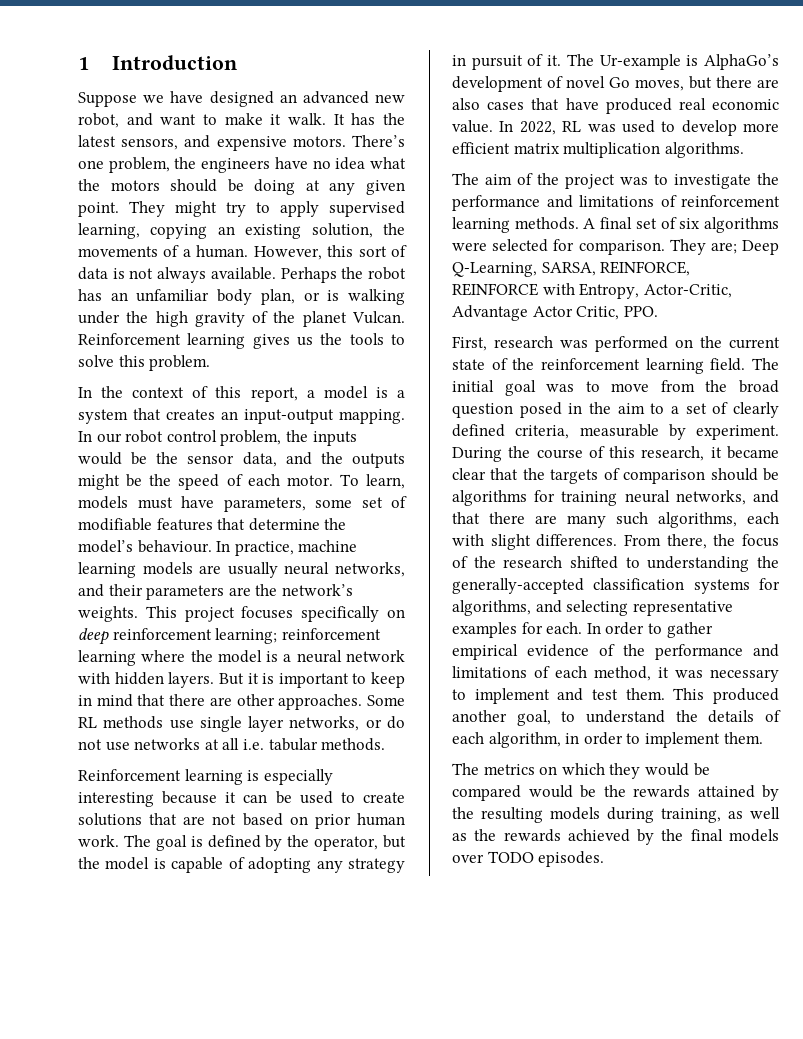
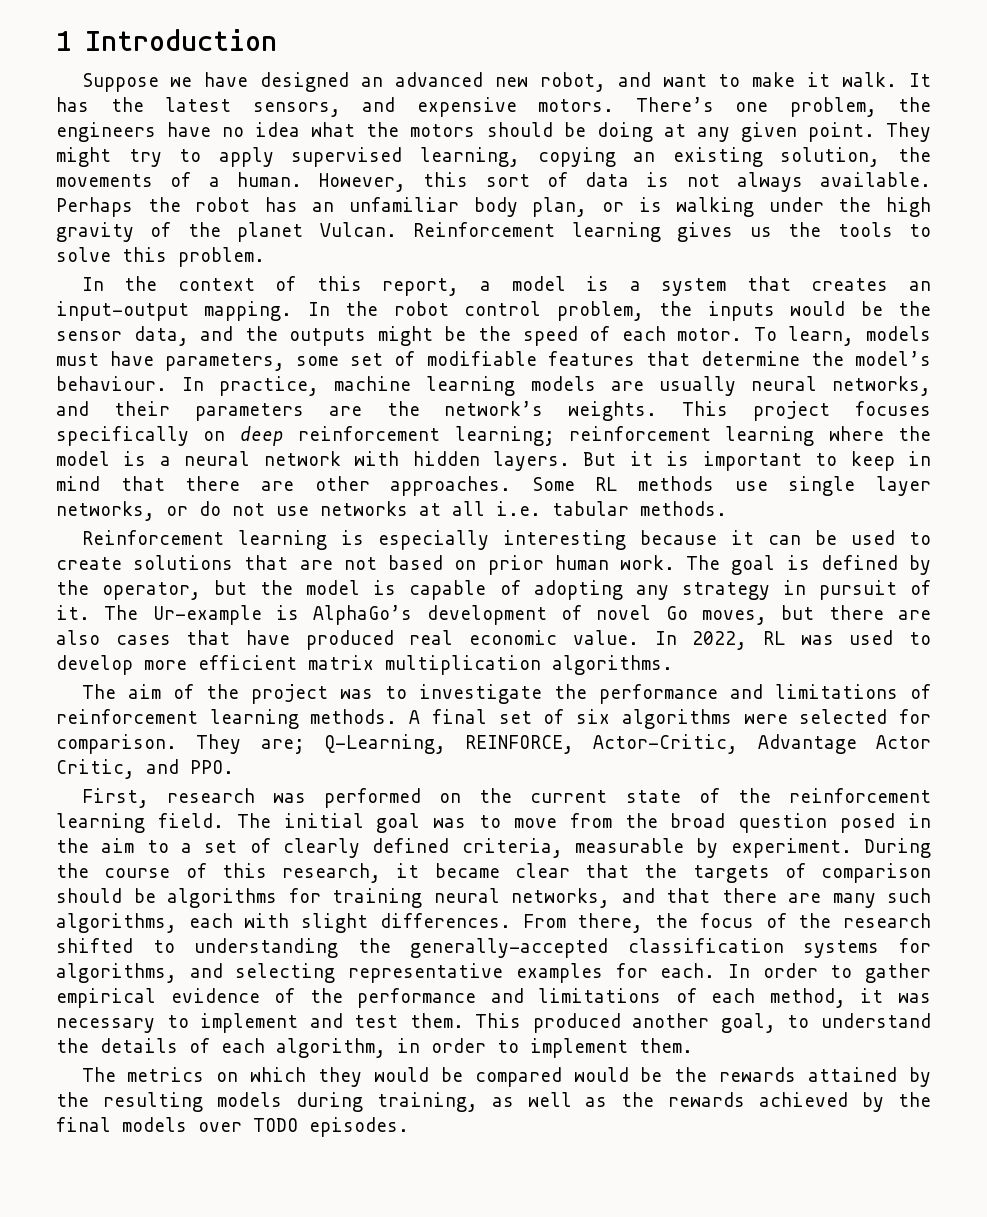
- In our robot control problem, the inputs would be the sensor data, and the outputs might be the speed of each motor.
+ In the robot control problem, the inputs would be the sensor data, and the outputs might be the speed of each motor.
- They are; Deep Q-Learning, SARSA, REINFORCE, REINFORCE with Entropy, Actor-Critic, Advantage Actor Critic, PPO.
+ They are; Q-Learning, REINFORCE, Actor-Critic, Advantage Actor Critic, and PPO.

